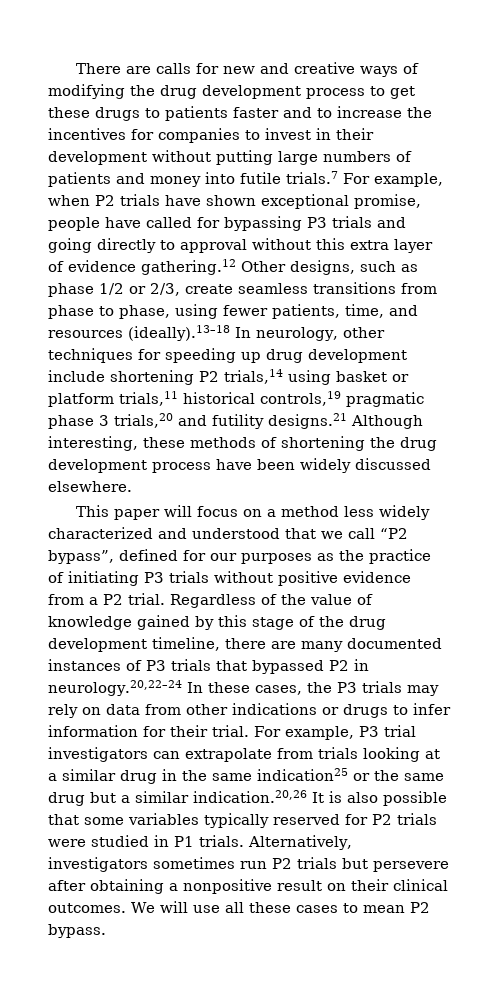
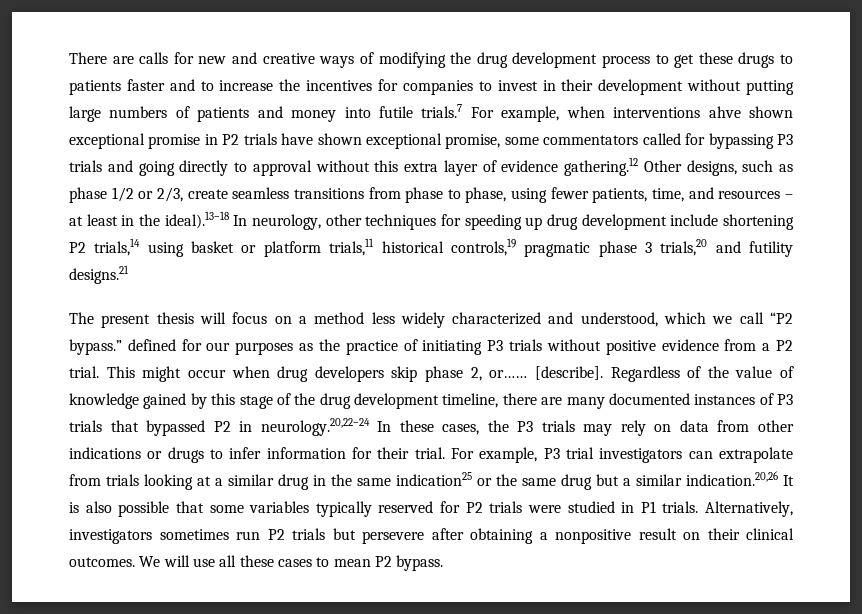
- There are calls for new and creative ways of modifying the drug development process to get these drugs to patients faster and to increase the incentives for companies to invest in their development without putting large numbers of patients and money into futile trials.7 For example, when P2 trials have shown exceptional promise, people have called for bypassing P3 trials and going directly to approval without this extra layer of evidence gathering.12 Other designs, such as phase 1/2 or 2/3, create seamless transitions from phase to phase, using fewer patients, time, and resources (ideally).13–18 In neurology, other techniques for speeding up drug development include shortening P2 trials,14 using basket or platform trials,11 historical controls,19 pragmatic phase 3 trials,20 and futility designs.21 Although interesting, these methods of shortening the drug development process have been widely discussed elsewhere.
- This paper will focus on a method less widely characterized and understood that we call “P2 bypass”, defined for our purposes as the practice of initiating P3 trials without positive evidence from a P2 trial.
+ There are calls for new and creative ways of modifying the drug development process to get these drugs to patients faster and to increase the incentives for companies to invest in their development without putting large numbers of patients and money into futile trials.7 For example, when interventions ahve shown exceptional promise in P2 trials have shown exceptional promise, some commentators called for bypassing P3 trials and going directly to approval without this extra layer of evidence gathering.12 Other designs, such as phase 1/2 or 2/3, create seamless transitions from phase to phase, using fewer patients, time, and resources – at least in the ideal).13–18 In neurology, other techniques for speeding up drug development include shortening P2 trials,14 using basket or platform trials,11 historical controls,19 pragmatic phase 3 trials,20 and futility designs.21
+ The present thesis will focus on a method less widely characterized and understood, which we call “P2 bypass.” defined for our purposes as the practice of initiating P3 trials without positive evidence from a P2 trial.
+ This might occur when drug developers skip phase 2, or…… [describe].

